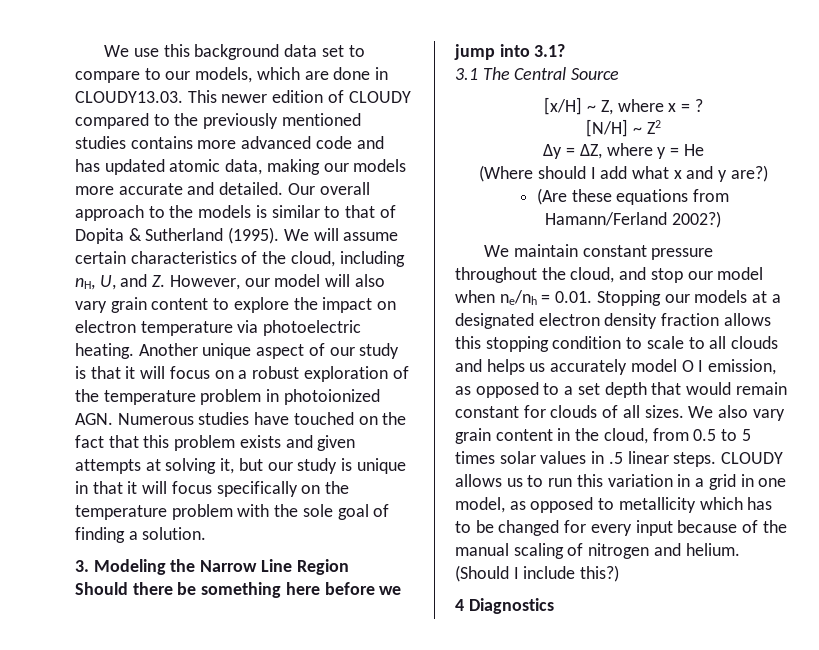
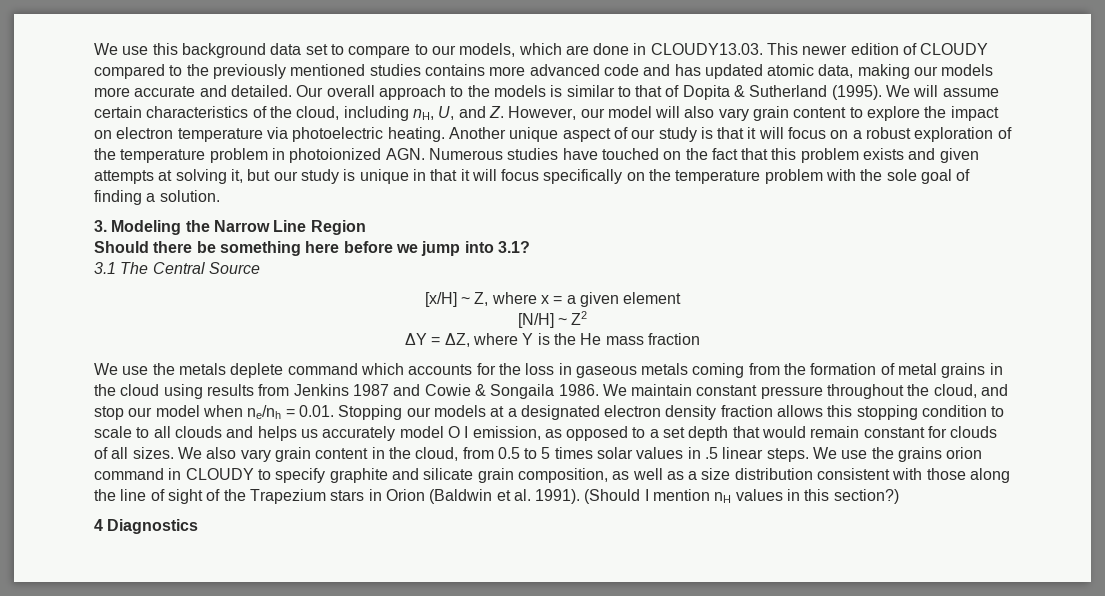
- [x/H] ~ Z, where x = ?
+ [x/H] ~ Z, where x = a given element
- Δy = ΔZ, where y = He
- (Where should I add what x and y are?)
- (Are these equations from Hamann/Ferland 2002?)
- We maintain constant pressure throughout the cloud, and stop our model when ne/nh = 0.01. Stopping our models at a designated electron density fraction allows this stopping condition to scale to all clouds and helps us accurately model O I emission, as opposed to a set depth that would remain constant for clouds of all sizes.
+ ΔY = ΔZ, where Y is the He mass fraction
+ We use the metals deplete command which accounts for the loss in gaseous metals coming from the formation of metal grains in the cloud using results from Jenkins 1987 and Cowie & Songaila 1986. We maintain constant pressure throughout the cloud, and stop our model when ne/nh = 0.01. Stopping our models at a designated electron density fraction allows this stopping condition to scale to all clouds and helps us accurately model O I emission, as opposed to a set depth that would remain constant for clouds of all sizes.
- CLOUDY allows us to run this variation in a grid in one model, as opposed to metallicity which has to be changed for every input because of the manual scaling of nitrogen and helium. (Should I include this?)
+ We use the grains orion command in CLOUDY to specify graphite and silicate grain composition, as well as a size distribution consistent with those along the line of sight of the Trapezium stars in Orion (Baldwin et al. 1991). (Should I mention nH values in this section?)

